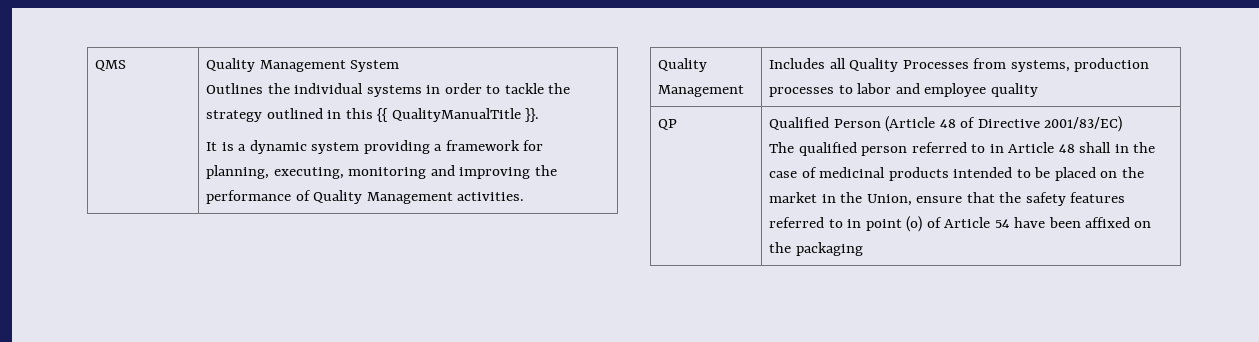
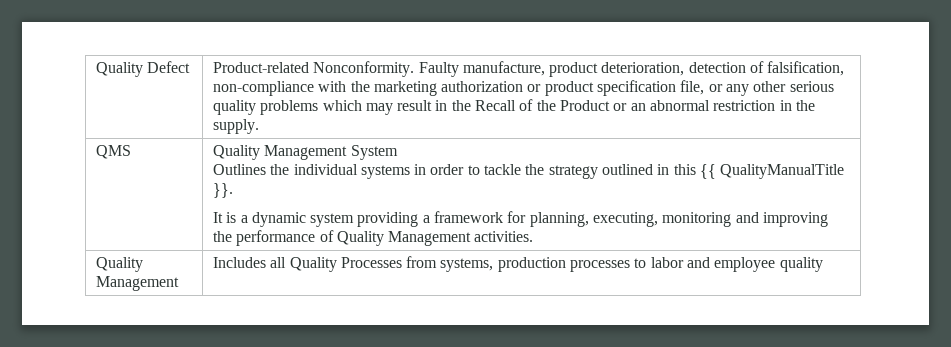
+ Quality Defect | Product-related Nonconformity. Faulty manufacture, product deterioration, detection of falsification, non-compliance with the marketing authorization or product specification file, or any other serious quality problems which may result in the Recall of the Product or an abnormal restriction in the supply.
- QP | Qualified Person (Article 48 of Directive 2001/83/EC)
- The qualified person referred to in Article 48 shall in the case of medicinal products intended to be placed on the market in the Union, ensure that the safety features referred to in point (o) of Article 54 have been affixed on the packaging

